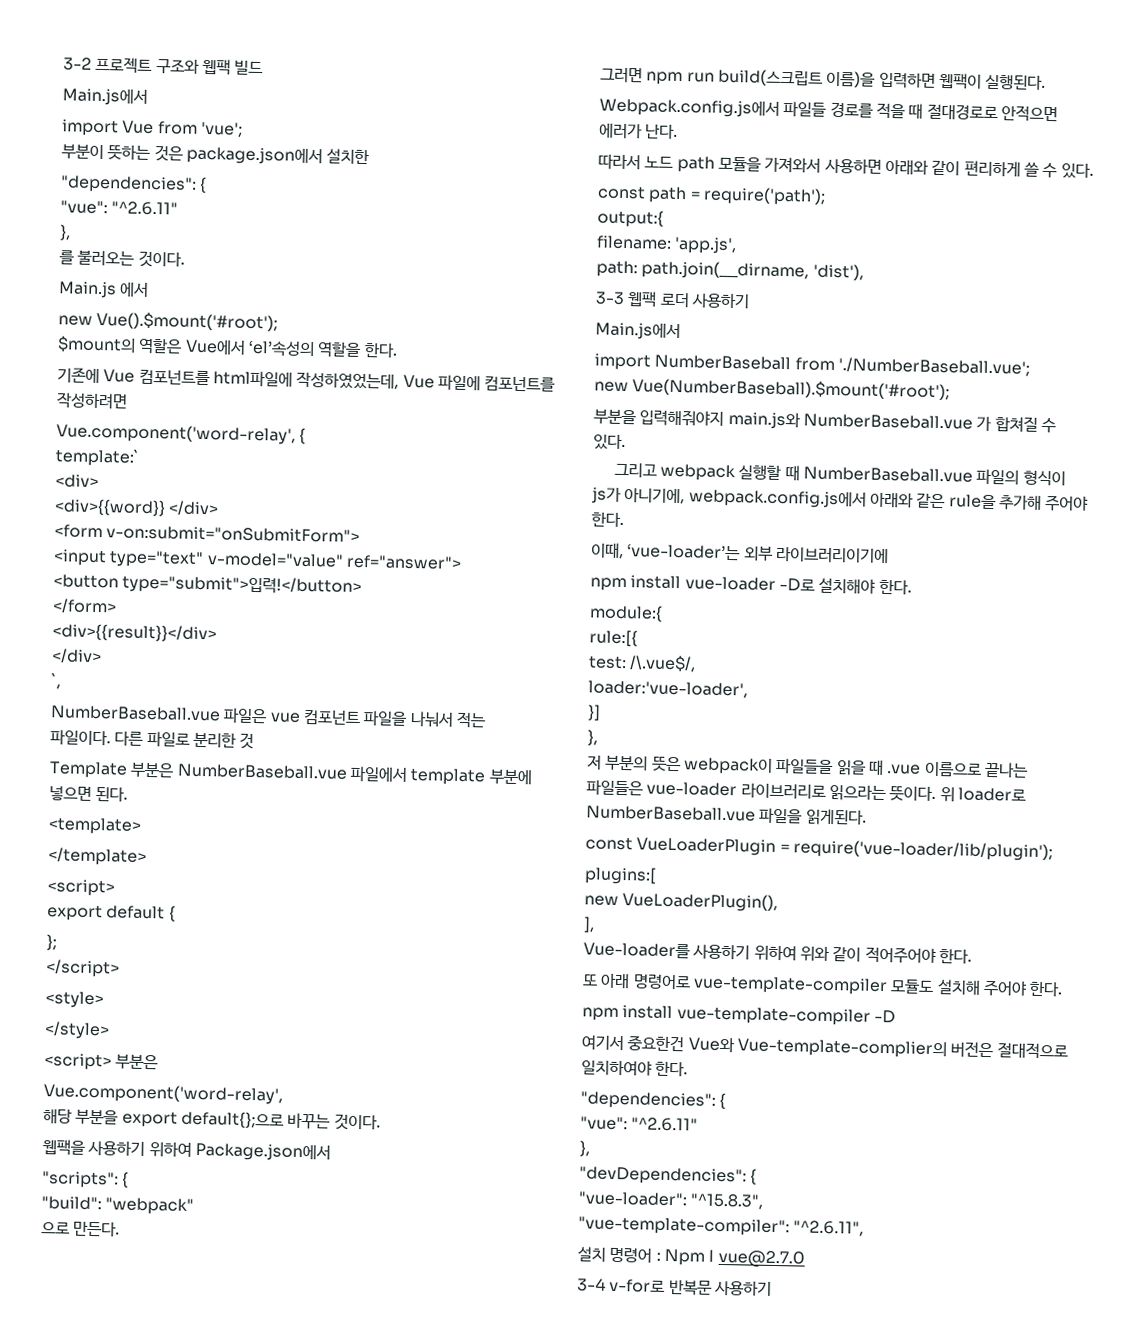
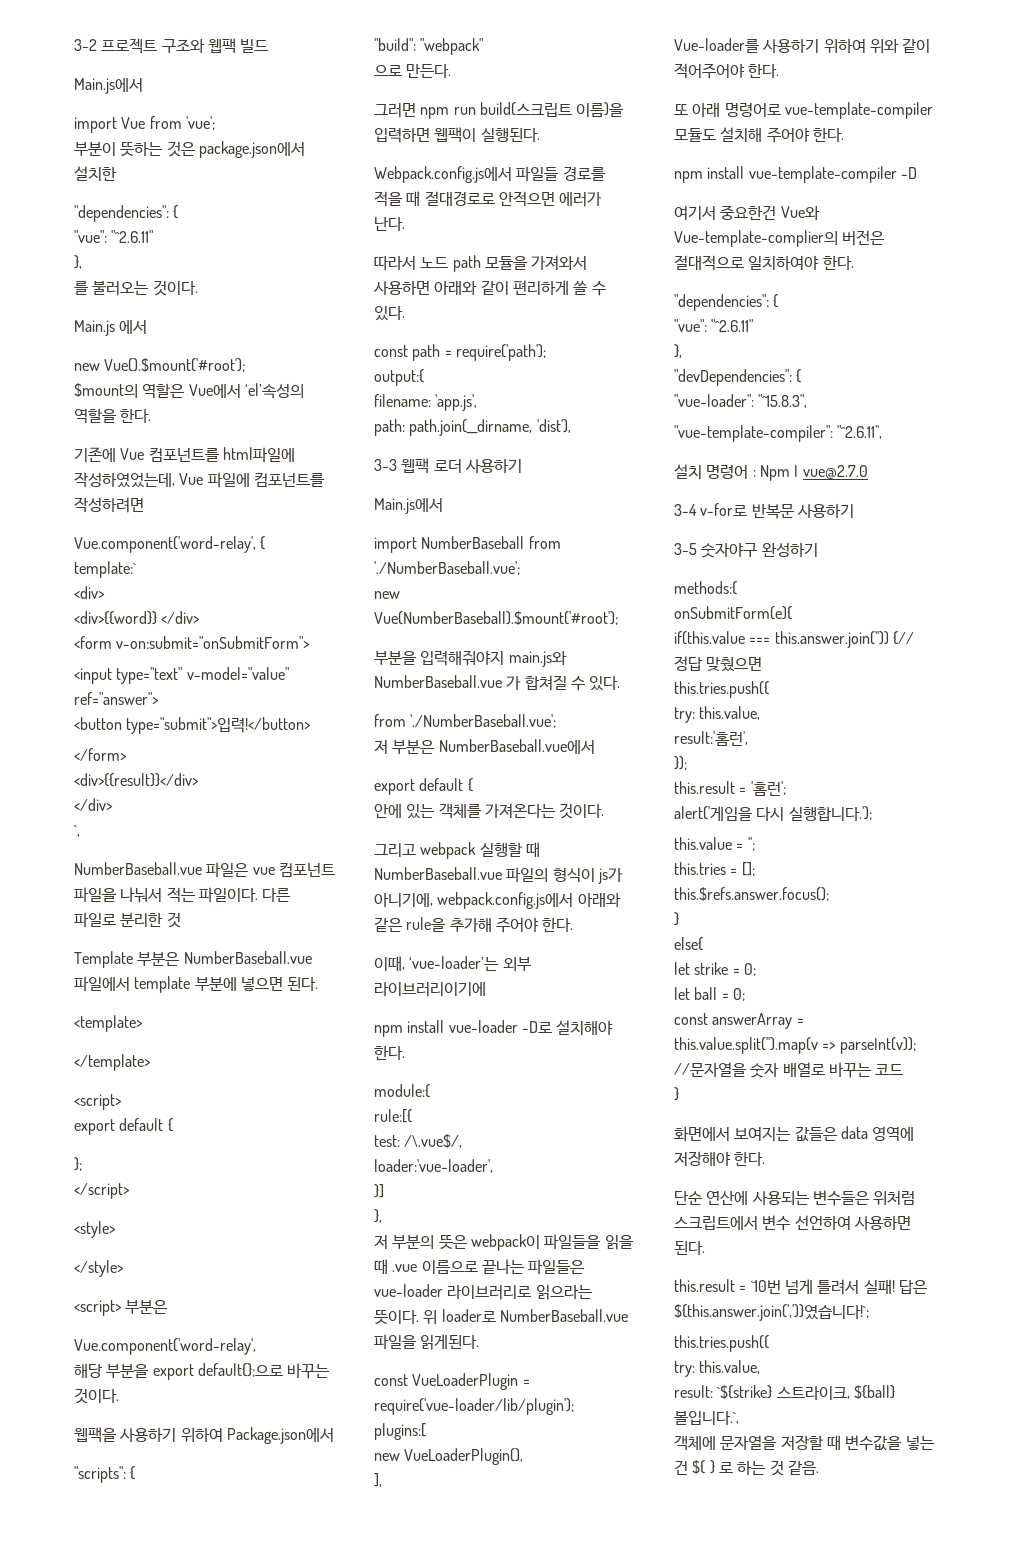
  부분을 입력해줘야지 main.js와 NumberBaseball.vue 가 합쳐질 수 있다.
+ from './NumberBaseball.vue';
+ 저 부분은 NumberBaseball.vue에서
+ export default {
+ 안에 있는 객체를 가져온다는 것이다.
+ 3-5 숫자야구 완성하기
+ methods:{
+ onSubmitForm(e){
+ if(this.value === this.answer.join('')) {// 정답 맞췄으면
+ this.tries.push({
+ try: this.value,
+ result:'홈런',
+ });
+ this.result = '홈런';
+ alert('게임을 다시 실행합니다.');
+ this.value = '';
+ this.tries = [];
+ this.$refs.answer.focus();
+ }
+ else{
+ let strike = 0;
+ let ball = 0;
+ const answerArray = this.value.split('').map(v => parseInt(v)); //문자열을 숫자 배열로 바꾸는 코드
+ }
+ 화면에서 보여지는 값들은 data 영역에 저장해야 한다.
+ 단순 연산에 사용되는 변수들은 위처럼 스크립트에서 변수 선언하여 사용하면 된다.
+ this.result = `10번 넘게 틀려서 실패! 답은 ${this.answer.join(',')}였습니다!`;
+ this.tries.push({
+ try: this.value,
+ result: `${strike} 스트라이크, ${ball} 볼입니다.`,
+ 객체에 문자열을 저장할 때 변수값을 넣는 건 ${ } 로 하는 것 같음.

